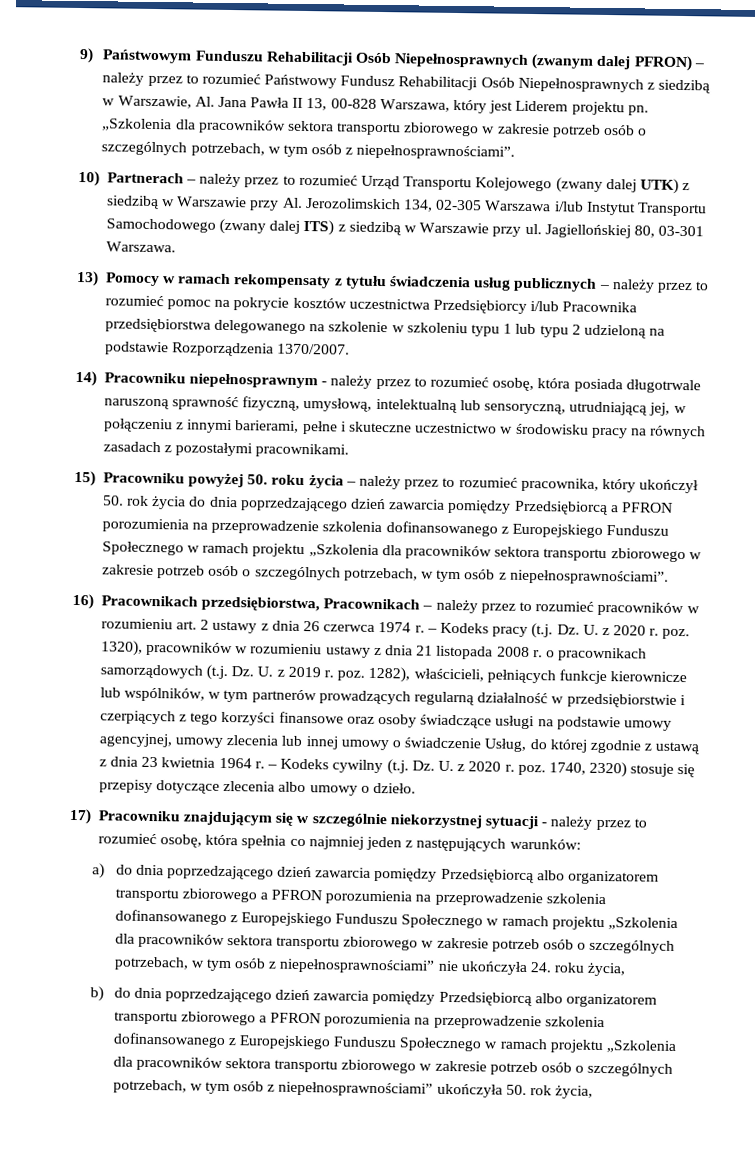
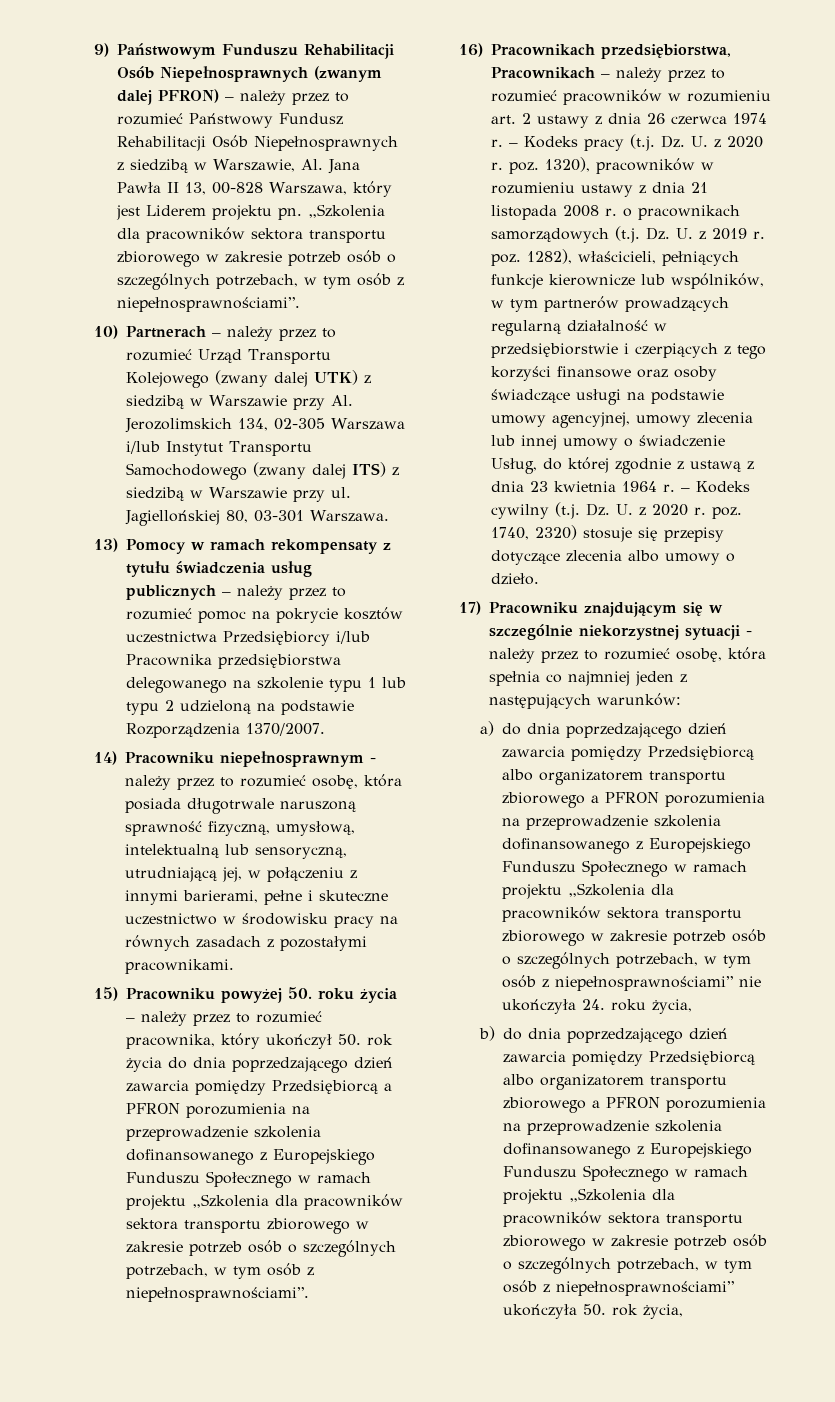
- 13) Pomocy w ramach rekompensaty z tytułu świadczenia usług publicznych – należy przez to rozumieć pomoc na pokrycie kosztów uczestnictwa Przedsiębiorcy i/lub Pracownika przedsiębiorstwa delegowanego na szkolenie w szkoleniu typu 1 lub typu 2 udzieloną na podstawie Rozporządzenia 1370/2007.
+ 13) Pomocy w ramach rekompensaty z tytułu świadczenia usług publicznych – należy przez to rozumieć pomoc na pokrycie kosztów uczestnictwa Przedsiębiorcy i/lub Pracownika przedsiębiorstwa delegowanego na szkolenie typu 1 lub typu 2 udzieloną na podstawie Rozporządzenia 1370/2007.

